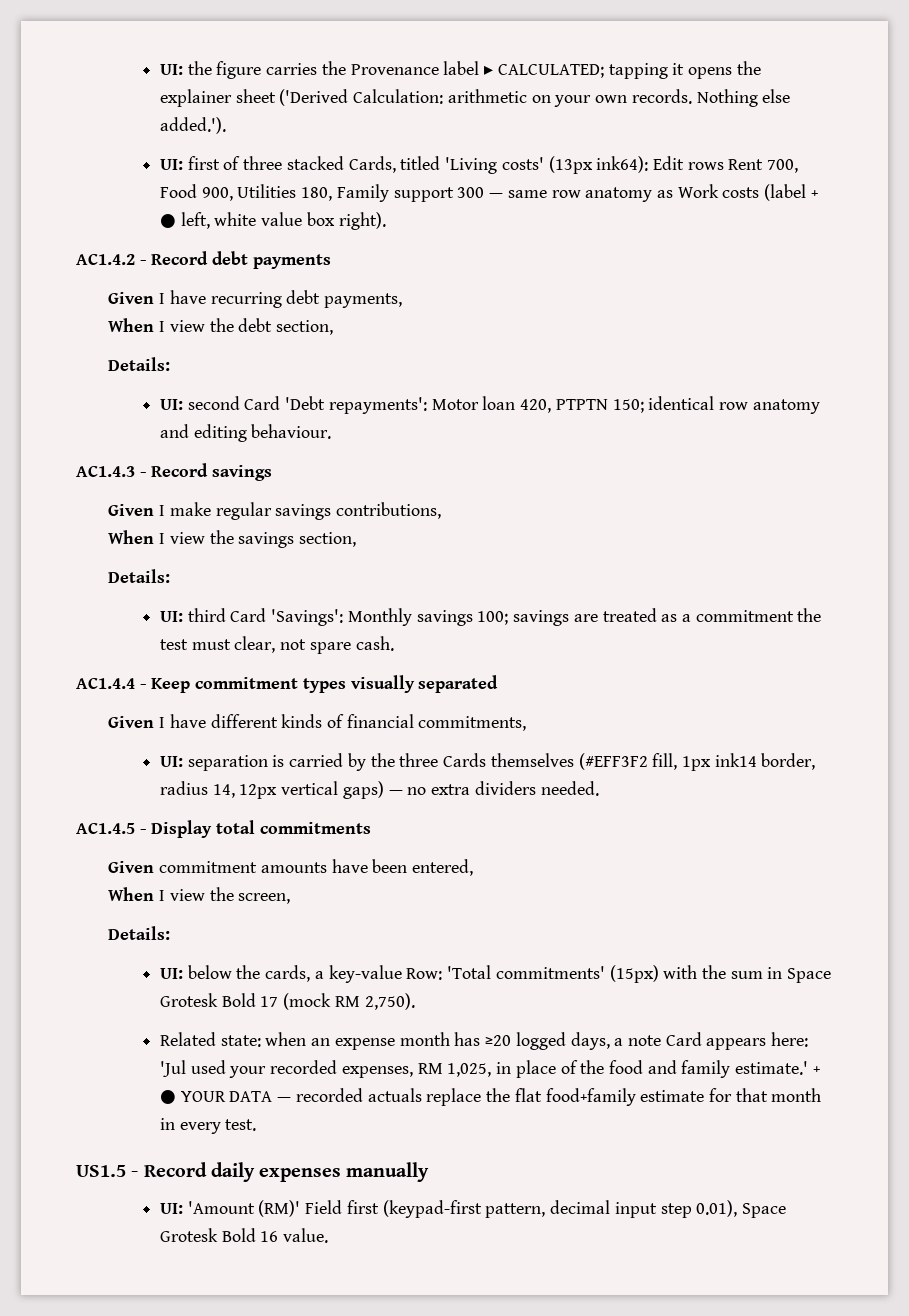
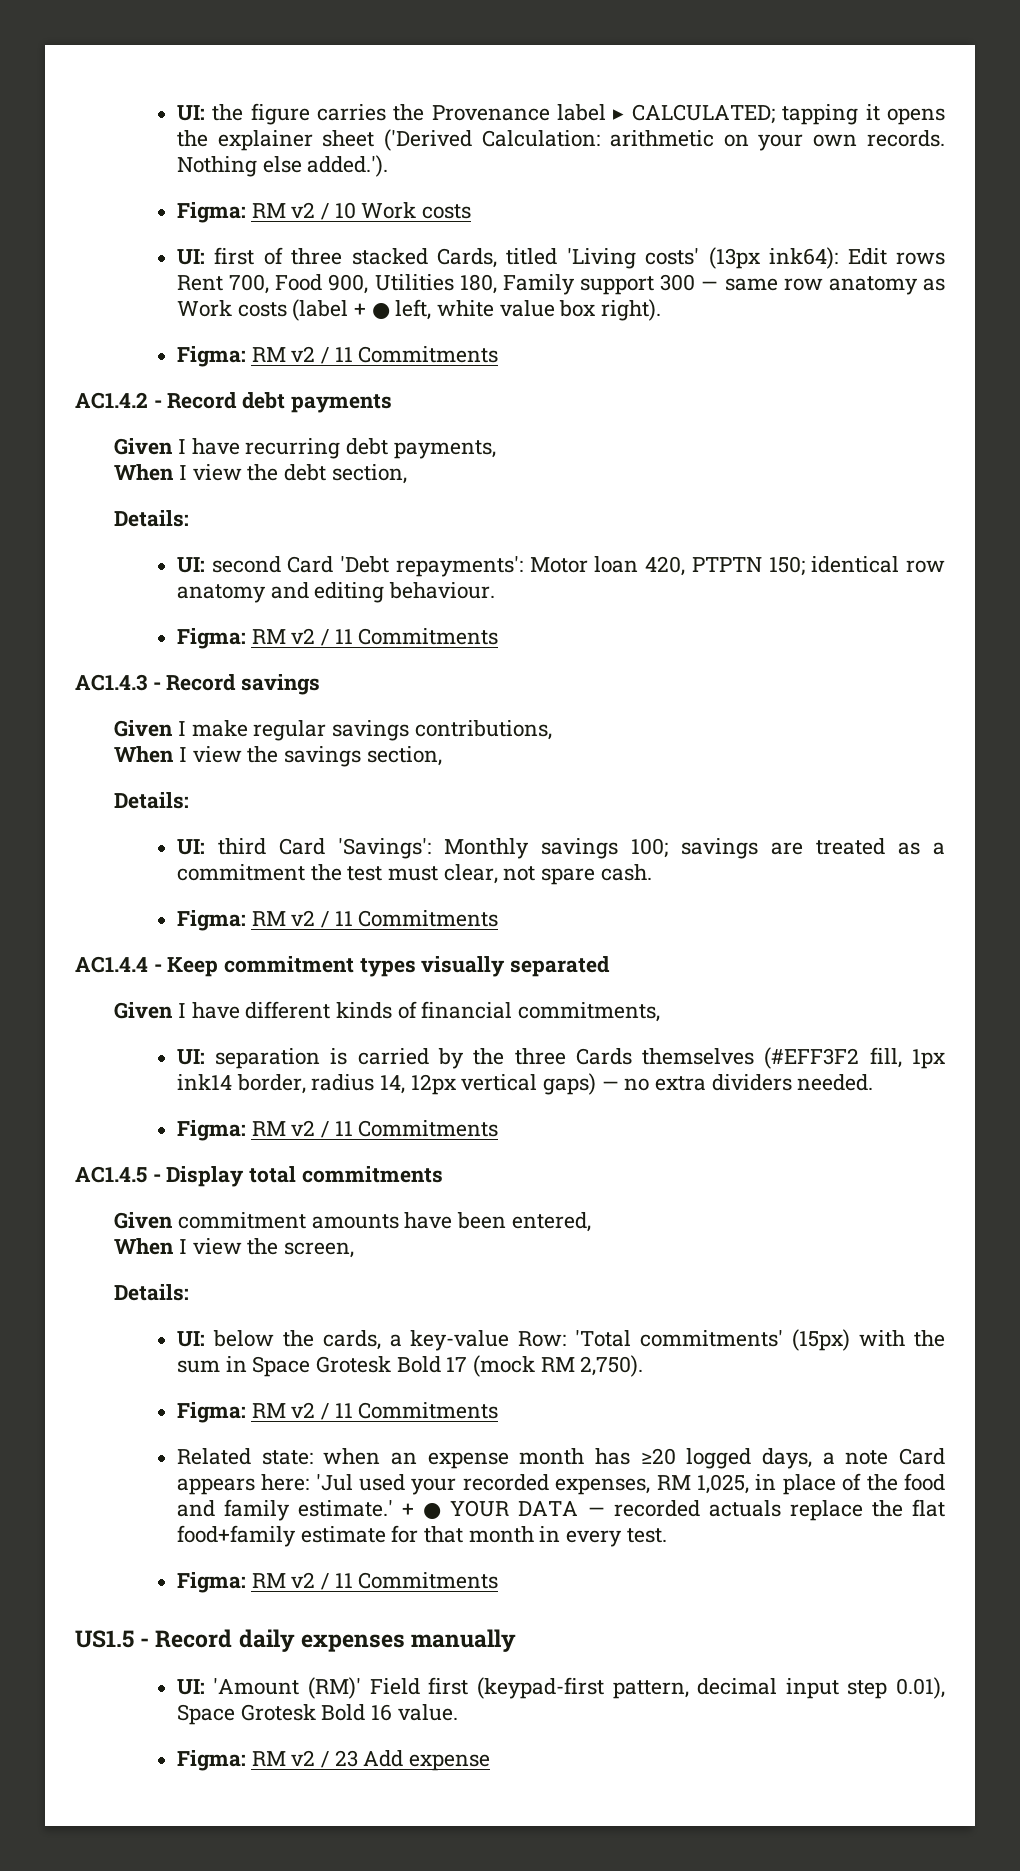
+ Figma: RM v2 / 10 Work costs
  UI: first of three stacked Cards, titled 'Living costs' (13px ink64): Edit rows Rent 700, Food 900, Utilities 180, Family support 300 — same row anatomy as Work costs (label + ● left, white value box right).
+ Figma: RM v2 / 11 Commitments
  UI: second Card 'Debt repayments': Motor loan 420, PTPTN 150; identical row anatomy and editing behaviour.
+ Figma: RM v2 / 11 Commitments
  UI: third Card 'Savings': Monthly savings 100; savings are treated as a commitment the test must clear, not spare cash.
+ Figma: RM v2 / 11 Commitments
  UI: separation is carried by the three Cards themselves (#EFF3F2 fill, 1px ink14 border, radius 14, 12px vertical gaps) — no extra dividers needed.
+ Figma: RM v2 / 11 Commitments
  UI: below the cards, a key-value Row: 'Total commitments' (15px) with the sum in Space Grotesk Bold 17 (mock RM 2,750).
+ Figma: RM v2 / 11 Commitments
  + ● YOUR DATA — recorded actuals replace the flat food+family estimate for that month in every test.
+ Figma: RM v2 / 11 Commitments
+ Figma: RM v2 / 23 Add expense

